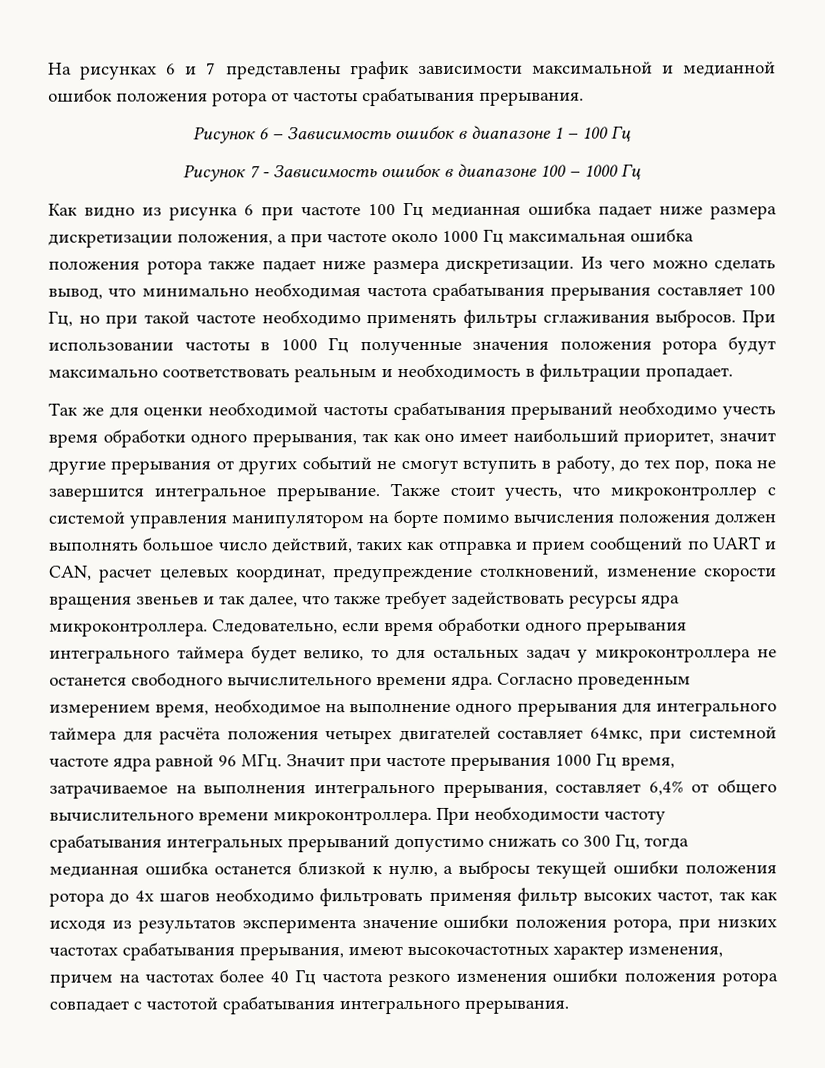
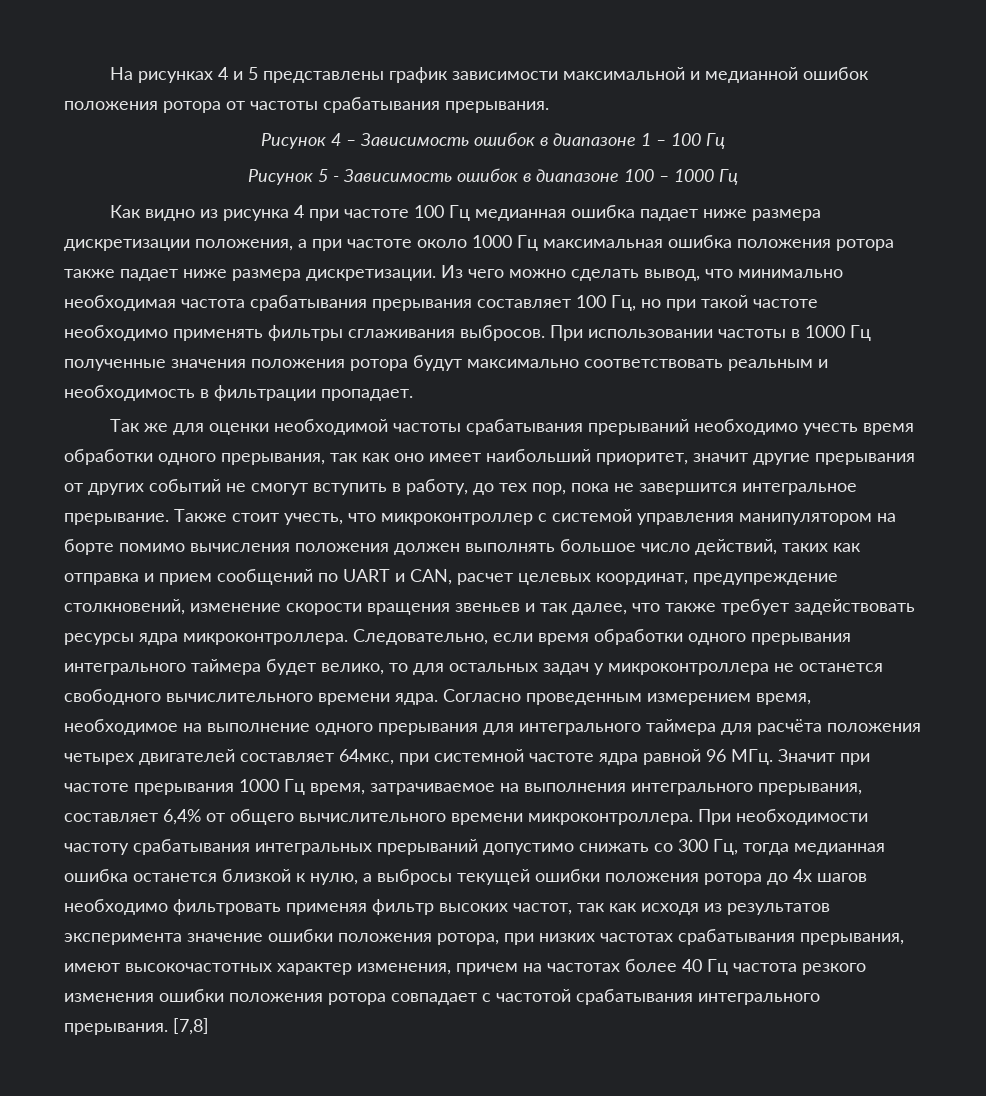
- На рисунках 6 и 7 представлены график зависимости максимальной и медианной ошибок положения ротора от частоты срабатывания прерывания.
+ На рисунках 4 и 5 представлены график зависимости максимальной и медианной ошибок положения ротора от частоты срабатывания прерывания.
- Рисунок 6 – Зависимость ошибок в диапазоне 1 – 100 Гц
+ Рисунок 4 – Зависимость ошибок в диапазоне 1 – 100 Гц
- Рисунок 7 - Зависимость ошибок в диапазоне 100 – 1000 Гц
+ Рисунок 5 - Зависимость ошибок в диапазоне 100 – 1000 Гц
- Как видно из рисунка 6 при частоте 100 Гц медианная ошибка падает ниже размера дискретизации положения, а при частоте около 1000 Гц максимальная ошибка положения ротора также падает ниже размера дискретизации.
+ Как видно из рисунка 4 при частоте 100 Гц медианная ошибка падает ниже размера дискретизации положения, а при частоте около 1000 Гц максимальная ошибка положения ротора также падает ниже размера дискретизации.
+ [7,8]

